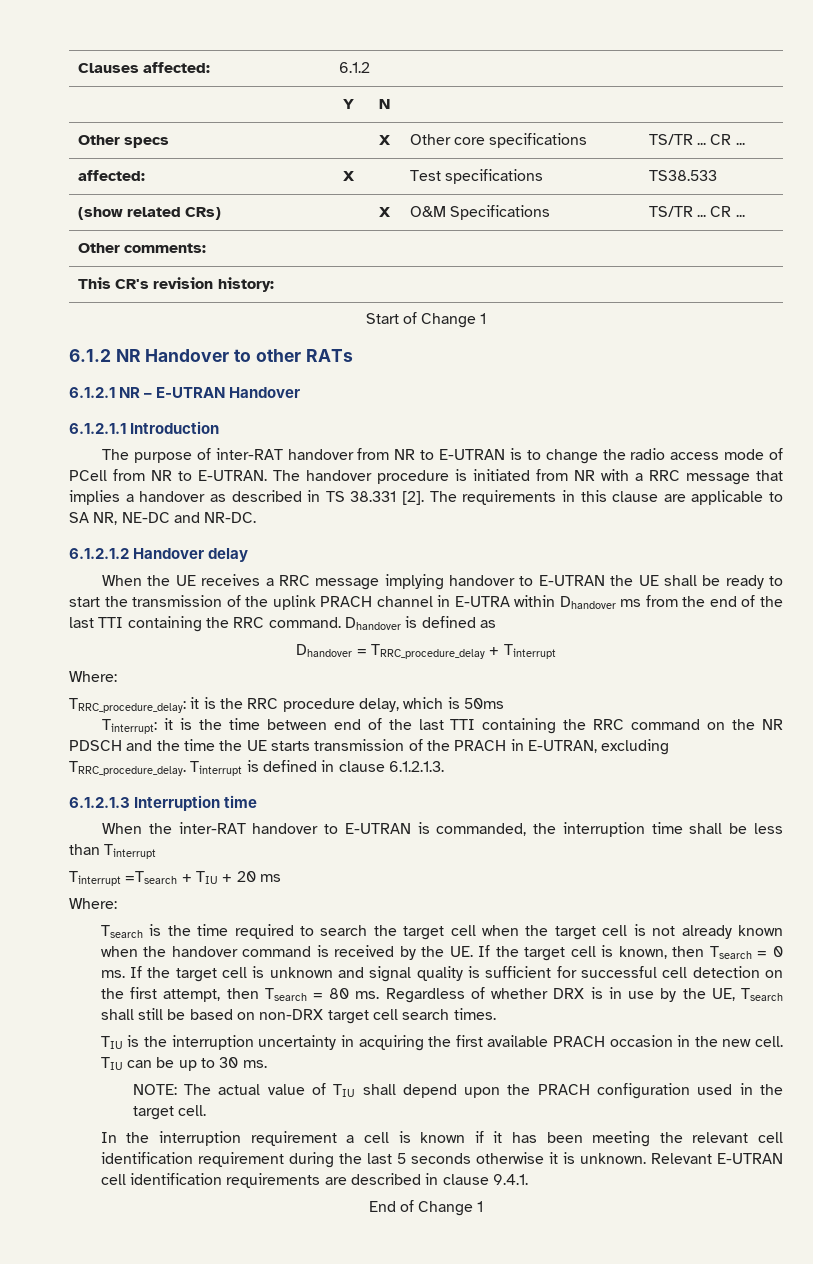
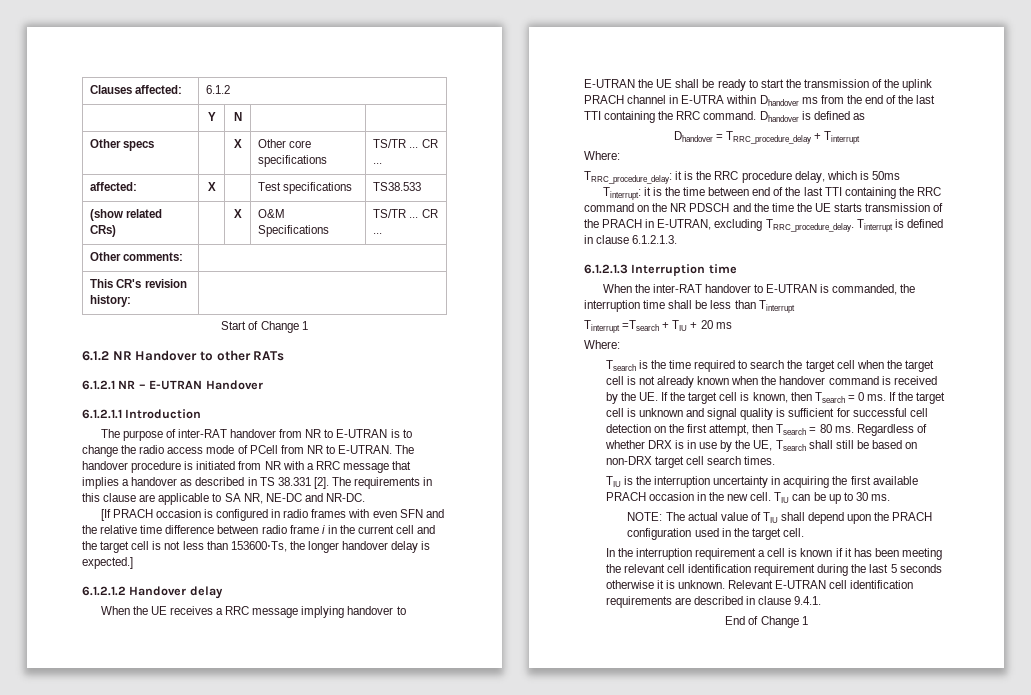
+ [If PRACH occasion is configured in radio frames with even SFN and the relative time difference between radio frame i in the current cell and the target cell is not less than 153600⋅Ts, the longer handover delay is expected.]

